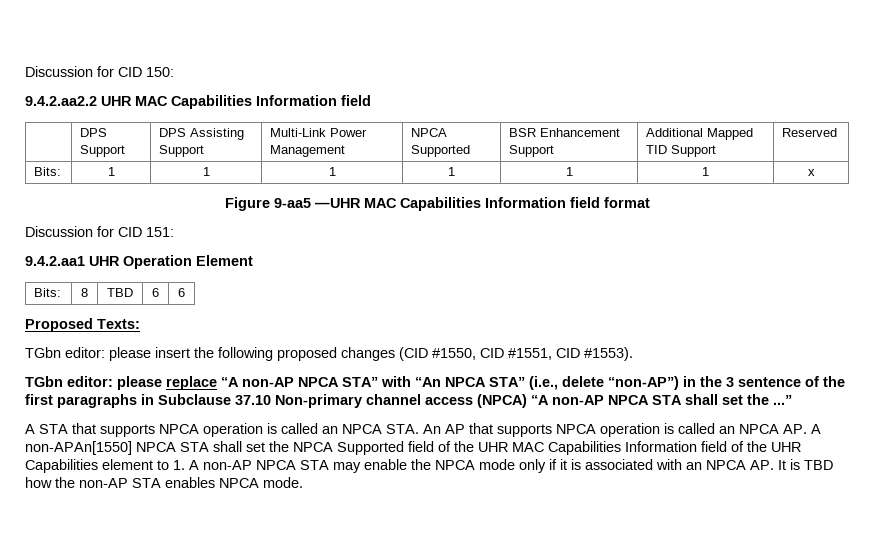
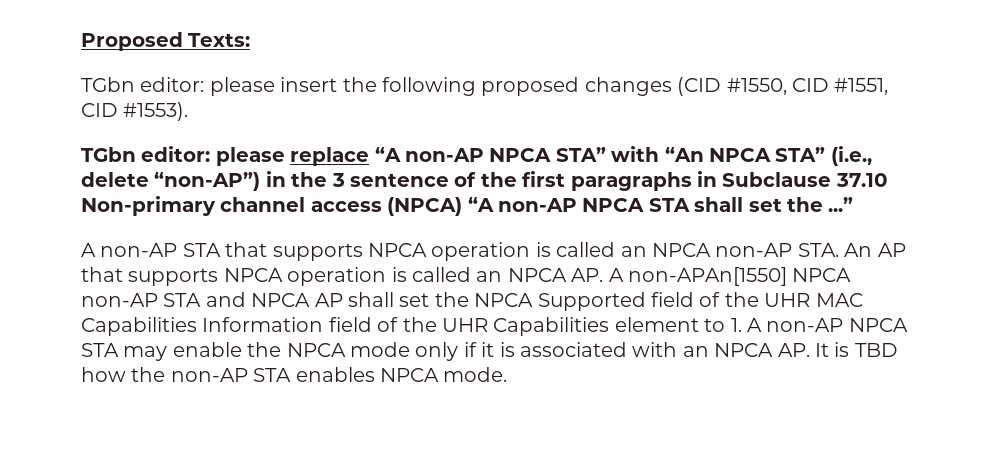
- Discussion for CID 150:
- 9.4.2.aa2.2 UHR MAC Capabilities Information field
- | DPS Support | DPS Assisting Support | Multi-Link Power Management | NPCA Supported | BSR Enhancement Support | Additional Mapped TID Support | Reserved
- Bits: | 1 | 1 | 1 | 1 | 1 | 1 | x
- Figure 9-aa5 —UHR MAC Capabilities Information field format
- Discussion for CID 151:
- 9.4.2.aa1 UHR Operation Element
- Bits: | 8 | TBD | 6 | 6
- A STA that supports NPCA operation is called an NPCA STA. An AP that supports NPCA operation is called an NPCA AP. A non-APAn[1550] NPCA STA shall set the NPCA Supported field of the UHR MAC Capabilities Information field of the UHR Capabilities element to 1. A non-AP NPCA STA may enable the NPCA mode only if it is associated with an NPCA AP. It is TBD how the non-AP STA enables NPCA mode.
+ A non-AP STA that supports NPCA operation is called an NPCA non-AP STA. An AP that supports NPCA operation is called an NPCA AP. A non-APAn[1550] NPCA non-AP STA and NPCA AP shall set the NPCA Supported field of the UHR MAC Capabilities Information field of the UHR Capabilities element to 1. A non-AP NPCA STA may enable the NPCA mode only if it is associated with an NPCA AP. It is TBD how the non-AP STA enables NPCA mode.

